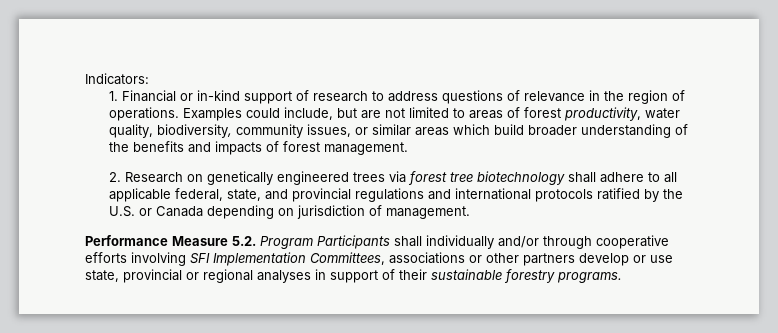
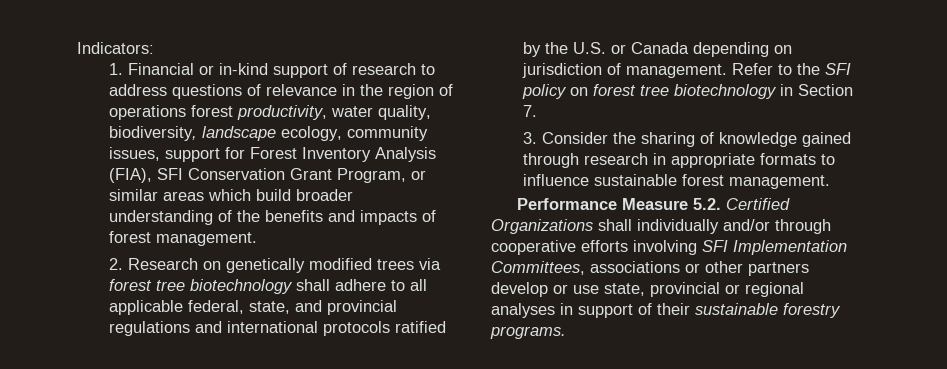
- 1. Financial or in-kind support of research to address questions of relevance in the region of operations. Examples could include, but are not limited to areas of forest productivity, water quality, biodiversity, community issues, or similar areas which build broader understanding of the benefits and impacts of forest management.
+ 1. Financial or in-kind support of research to address questions of relevance in the region of operations forest productivity, water quality, biodiversity, landscape ecology, community issues, support for Forest Inventory Analysis (FIA), SFI Conservation Grant Program, or similar areas which build broader understanding of the benefits and impacts of forest management.
- 2. Research on genetically engineered trees via forest tree biotechnology shall adhere to all applicable federal, state, and provincial regulations and international protocols ratified by the U.S. or Canada depending on jurisdiction of management.
+ 2. Research on genetically modified trees via forest tree biotechnology shall adhere to all applicable federal, state, and provincial regulations and international protocols ratified by the U.S. or Canada depending on jurisdiction of management. Refer to the SFI policy on forest tree biotechnology in Section 7.
+ 3. Consider the sharing of knowledge gained through research in appropriate formats to influence sustainable forest management.
- Performance Measure 5.2. Program Participants shall individually and/or through cooperative efforts involving SFI Implementation Committees, associations or other partners develop or use state, provincial or regional analyses in support of their sustainable forestry programs.
+ Performance Measure 5.2. Certified Organizations shall individually and/or through cooperative efforts involving SFI Implementation Committees, associations or other partners develop or use state, provincial or regional analyses in support of their sustainable forestry programs.

